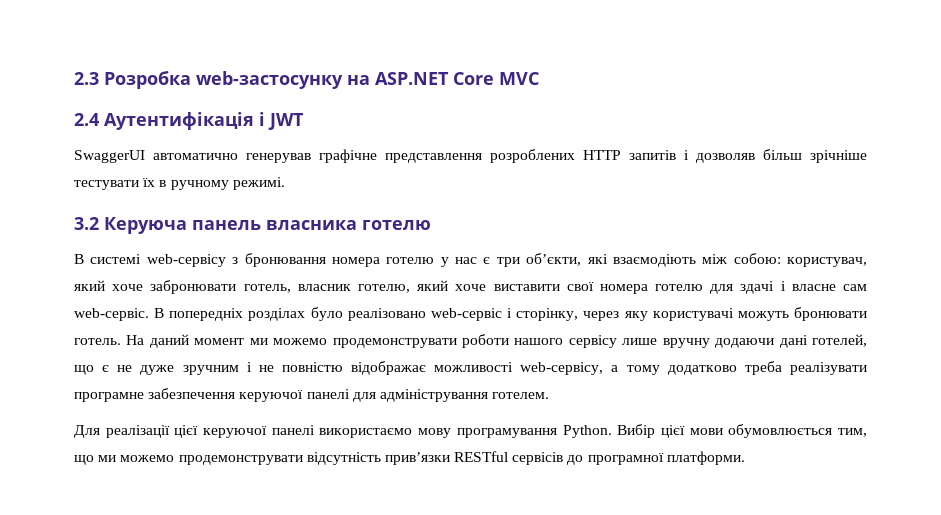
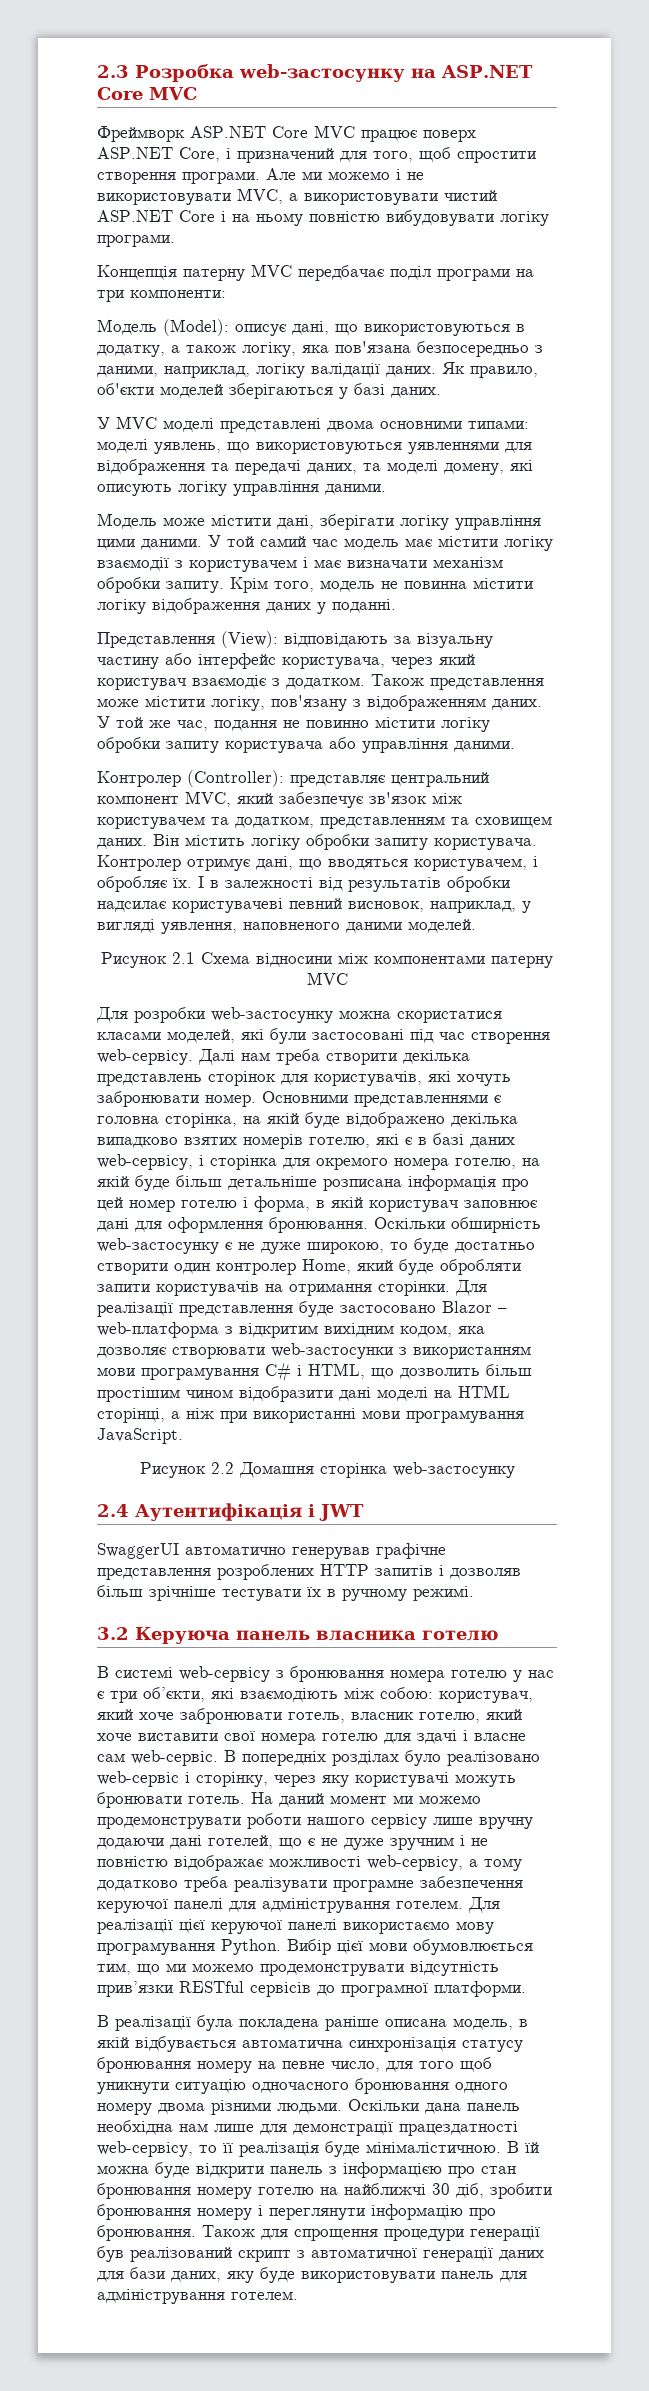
+ Фреймворк ASP.NET Core MVC працює поверх ASP.NET Core, і призначений для того, щоб спростити створення програми. Але ми можемо і не використовувати MVC, а використовувати чистий ASP.NET Core і на ньому повністю вибудовувати логіку програми.
+ Концепція патерну MVC передбачає поділ програми на три компоненти:
+ Модель (Model): описує дані, що використовуються в додатку, а також логіку, яка пов'язана безпосередньо з даними, наприклад, логіку валідації даних. Як правило, об'єкти моделей зберігаються у базі даних.
+ У MVC моделі представлені двома основними типами: моделі уявлень, що використовуються уявленнями для відображення та передачі даних, та моделі домену, які описують логіку управління даними.
+ Модель може містити дані, зберігати логіку управління цими даними. У той самий час модель має містити логіку взаємодії з користувачем і має визначати механізм обробки запиту. Крім того, модель не повинна містити логіку відображення даних у поданні.
+ Представлення (View): відповідають за візуальну частину або інтерфейс користувача, через який користувач взаємодіє з додатком. Також представлення може містити логіку, пов'язану з відображенням даних. У той же час, подання не повинно містити логіку обробки запиту користувача або управління даними.
+ Контролер (Controller): представляє центральний компонент MVC, який забезпечує зв'язок між користувачем та додатком, представленням та сховищем даних. Він містить логіку обробки запиту користувача. Контролер отримує дані, що вводяться користувачем, і обробляє їх. І в залежності від результатів обробки надсилає користувачеві певний висновок, наприклад, у вигляді уявлення, наповненого даними моделей.
+ Рисунок 2.1 Схема відносини між компонентами патерну MVC
+ Для розробки web-застосунку можна скористатися класами моделей, які були застосовані під час створення web-сервісу. Далі нам треба створити декілька представлень сторінок для користувачів, які хочуть забронювати номер. Основними представленнями є головна сторінка, на якій буде відображено декілька випадково взятих номерів готелю, які є в базі даних web-сервісу, і сторінка для окремого номера готелю, на якій буде більш детальніше розписана інформація про цей номер готелю і форма, в якій користувач заповнює дані для оформлення бронювання. Оскільки обширність web-застосунку є не дуже широкою, то буде достатньо створити один контролер Home, який буде обробляти запити користувачів на отримання сторінки. Для реалізації представлення буде застосовано Blazor – web-платформа з відкритим вихідним кодом, яка дозволяє створювати web-застосунки з використанням мови програмування C# і HTML, що дозволить більш простішим чином відобразити дані моделі на HTML сторінці, а ніж при використанні мови програмування JavaScript.
+ Рисунок 2.2 Домашня сторінка web-застосунку
- На даний момент ми можемо продемонструвати роботи нашого сервісу лише вручну додаючи дані готелей, що є не дуже зручним і не повністю відображає можливості web-сервісу, а тому додатково треба реалізувати програмне забезпечення керуючої панелі для адміністрування готелем.
- Для реалізації цієї керуючої панелі використаємо мову програмування Python.
+ На даний момент ми можемо продемонструвати роботи нашого сервісу лише вручну додаючи дані готелей, що є не дуже зручним і не повністю відображає можливості web-сервісу, а тому додатково треба реалізувати програмне забезпечення керуючої панелі для адміністрування готелем. Для реалізації цієї керуючої панелі використаємо мову програмування Python.
+ В реалізації була покладена раніше описана модель, в якій відбувається автоматична синхронізація статусу бронювання номеру на певне число, для того щоб уникнути ситуацію одночасного бронювання одного номеру двома різними людьми. Оскільки дана панель необхідна нам лише для демонстрації працездатності web-сервісу, то її реалізація буде мінімалістичною. В їй можна буде відкрити панель з інформацією про стан бронювання номеру готелю на найближчі 30 діб, зробити бронювання номеру і переглянути інформацію про бронювання. Також для спрощення процедури генерації був реалізований скрипт з автоматичної генерації даних для бази даних, яку буде використовувати панель для адміністрування готелем.

